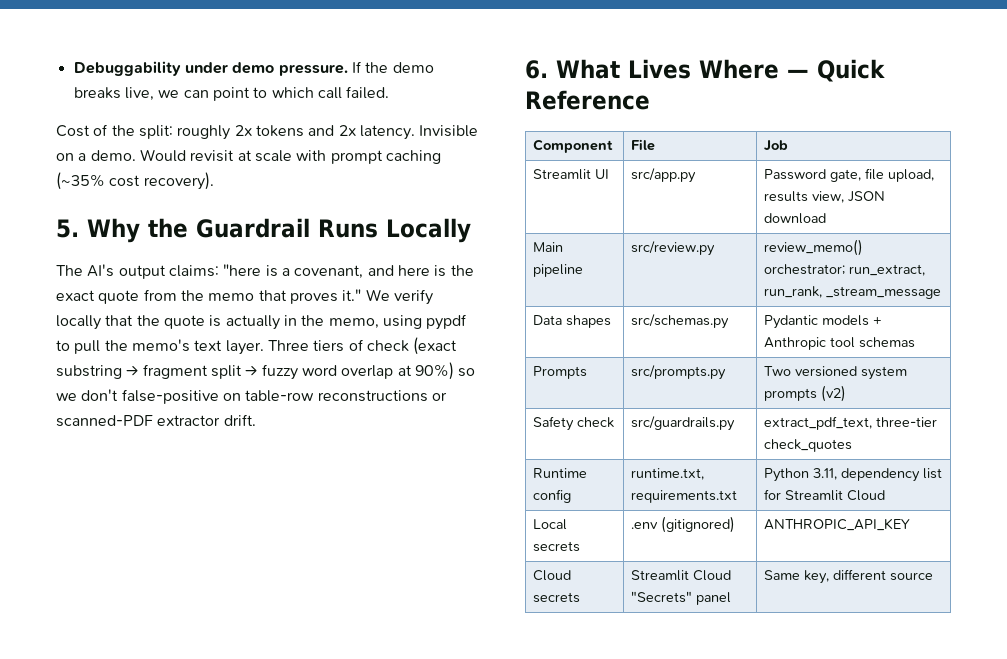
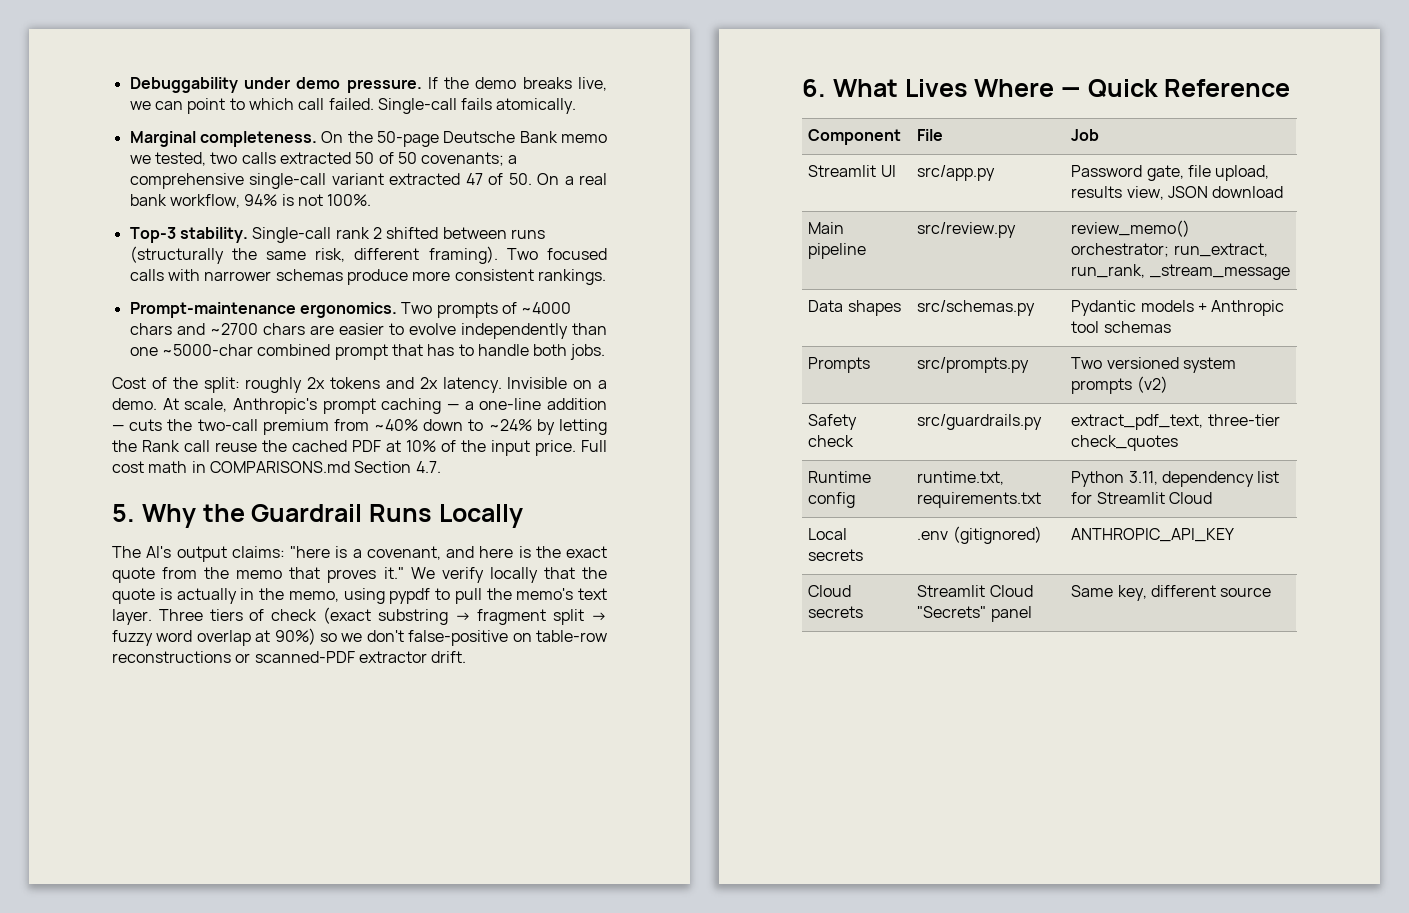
+ Single-call fails atomically.
+ Marginal completeness. On the 50-page Deutsche Bank memo we tested, two calls extracted 50 of 50 covenants; a comprehensive single-call variant extracted 47 of 50. On a real bank workflow, 94% is not 100%.
+ Top-3 stability. Single-call rank 2 shifted between runs (structurally the same risk, different framing). Two focused calls with narrower schemas produce more consistent rankings.
+ Prompt-maintenance ergonomics. Two prompts of ~4000 chars and ~2700 chars are easier to evolve independently than one ~5000-char combined prompt that has to handle both jobs.
- Would revisit at scale with prompt caching (~35% cost recovery).
+ At scale, Anthropic's prompt caching — a one-line addition — cuts the two-call premium from ~40% down to ~24% by letting the Rank call reuse the cached PDF at 10% of the input price. Full cost math in COMPARISONS.md Section 4.7.

